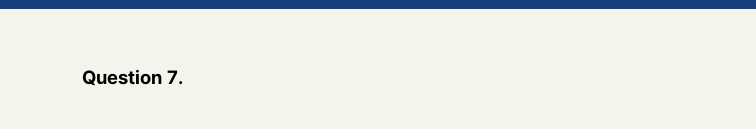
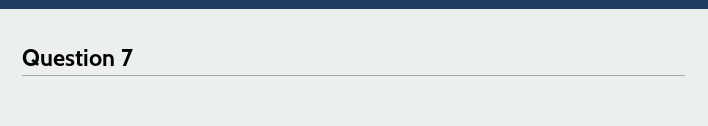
- Question 7.
+ Question 7

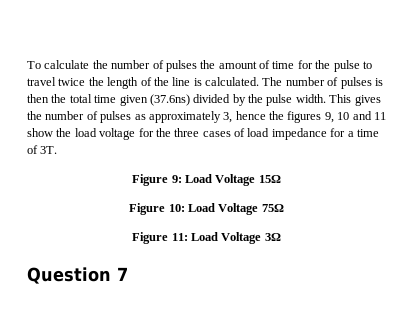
+ To calculate the number of pulses the amount of time for the pulse to travel twice the length of the line is calculated. The number of pulses is then the total time given (37.6ns) divided by the pulse width. This gives the number of pulses as approximately 3, hence the figures 9, 10 and 11 show the load voltage for the three cases of load impedance for a time of 3T.
+ Figure 9: Load Voltage 15Ω
+ Figure 10: Load Voltage 75Ω
+ Figure 11: Load Voltage 3Ω

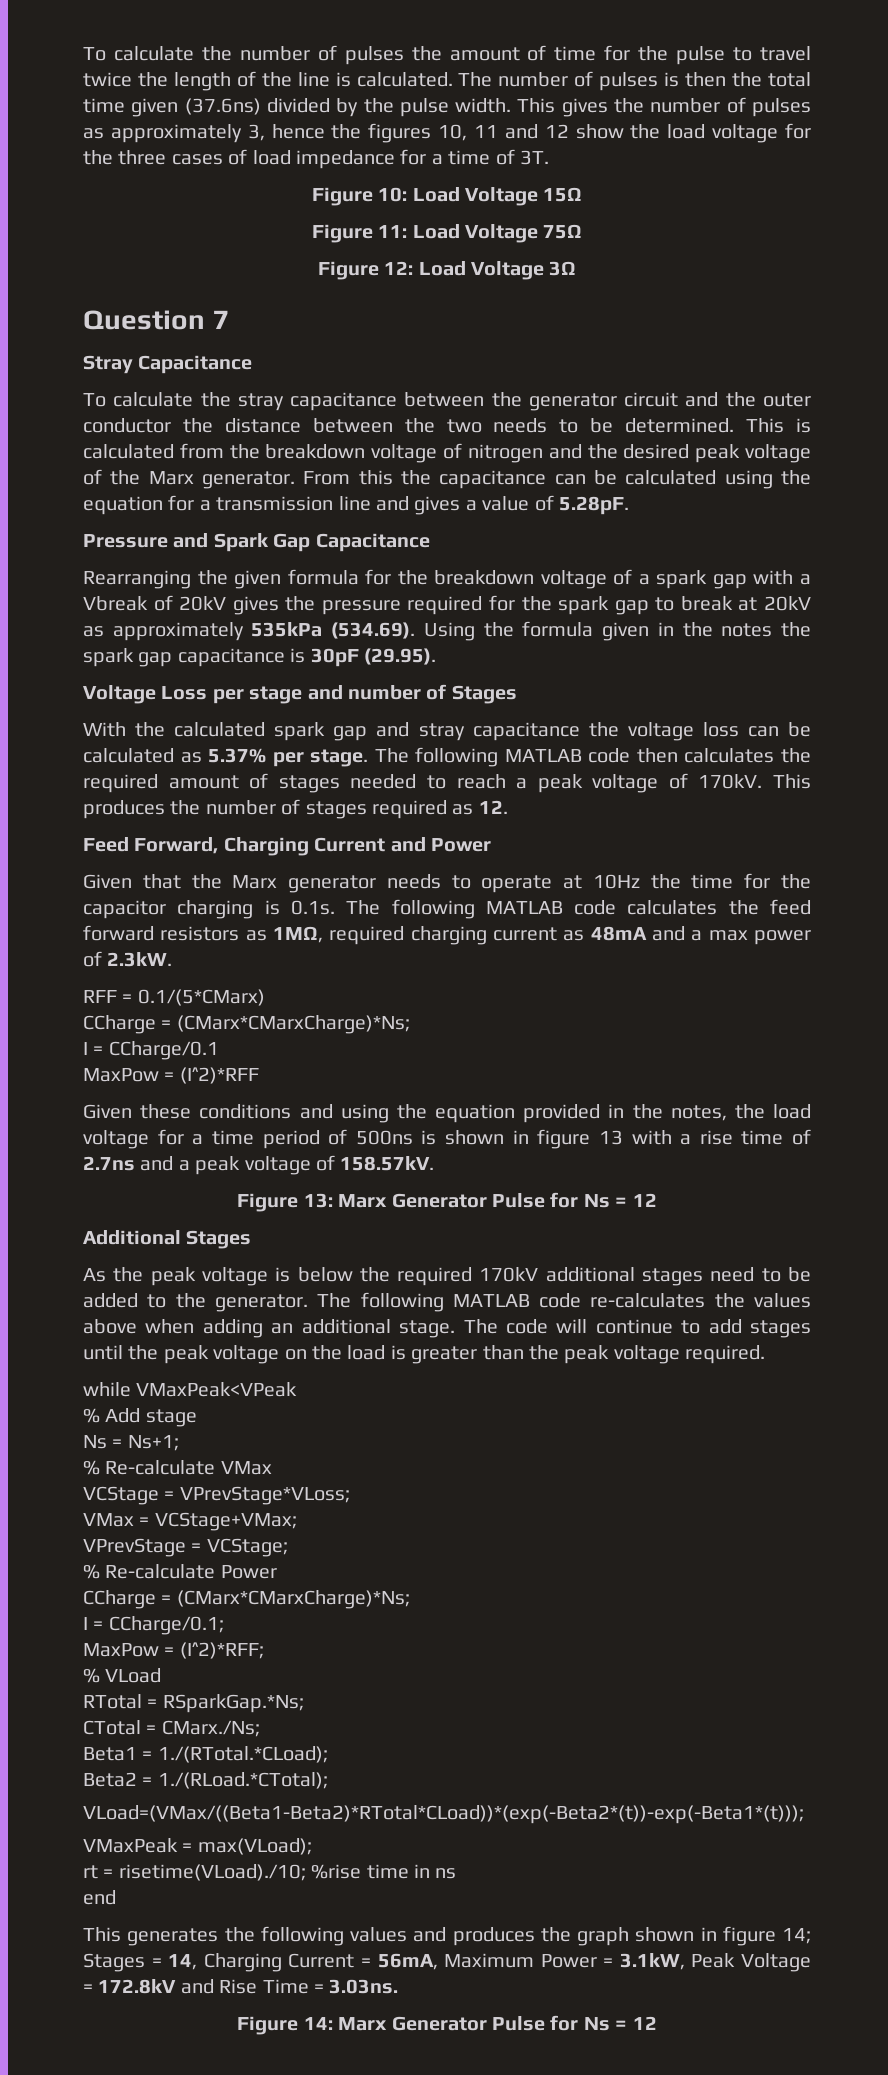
- This gives the number of pulses as approximately 3, hence the figures 9, 10 and 11 show the load voltage for the three cases of load impedance for a time of 3T.
+ This gives the number of pulses as approximately 3, hence the figures 10, 11 and 12 show the load voltage for the three cases of load impedance for a time of 3T.
- Figure 9: Load Voltage 15Ω
+ Figure 10: Load Voltage 15Ω
- Figure 10: Load Voltage 75Ω
+ Figure 11: Load Voltage 75Ω
- Figure 11: Load Voltage 3Ω
+ Figure 12: Load Voltage 3Ω
+ Stray Capacitance
+ To calculate the stray capacitance between the generator circuit and the outer conductor the distance between the two needs to be determined. This is calculated from the breakdown voltage of nitrogen and the desired peak voltage of the Marx generator. From this the capacitance can be calculated using the equation for a transmission line and gives a value of 5.28pF.
+ Pressure and Spark Gap Capacitance
+ Rearranging the given formula for the breakdown voltage of a spark gap with a Vbreak of 20kV gives the pressure required for the spark gap to break at 20kV as approximately 535kPa (534.69). Using the formula given in the notes the spark gap capacitance is 30pF (29.95).
+ Voltage Loss per stage and number of Stages
+ With the calculated spark gap and stray capacitance the voltage loss can be calculated as 5.37% per stage. The following MATLAB code then calculates the required amount of stages needed to reach a peak voltage of 170kV. This produces the number of stages required as 12.
+ Feed Forward, Charging Current and Power
+ Given that the Marx generator needs to operate at 10Hz the time for the capacitor charging is 0.1s. The following MATLAB code calculates the feed forward resistors as 1MΩ, required charging current as 48mA and a max power of 2.3kW.
+ RFF = 0.1/(5*CMarx)
+ CCharge = (CMarx*CMarxCharge)*Ns;
+ I = CCharge/0.1
+ MaxPow = (I^2)*RFF
+ Given these conditions and using the equation provided in the notes, the load voltage for a time period of 500ns is shown in figure 13 with a rise time of 2.7ns and a peak voltage of 158.57kV.
+ Figure 13: Marx Generator Pulse for Ns = 12
+ Additional Stages
+ As the peak voltage is below the required 170kV additional stages need to be added to the generator. The following MATLAB code re-calculates the values above when adding an additional stage. The code will continue to add stages until the peak voltage on the load is greater than the peak voltage required.
+ while VMaxPeak<VPeak
+ % Add stage
+ Ns = Ns+1;
+ % Re-calculate VMax
+ VCStage = VPrevStage*VLoss;
+ VMax = VCStage+VMax;
+ VPrevStage = VCStage;
+ % Re-calculate Power
+ CCharge = (CMarx*CMarxCharge)*Ns;
+ I = CCharge/0.1;
+ MaxPow = (I^2)*RFF;
+ % VLoad
+ RTotal = RSparkGap.*Ns;
+ CTotal = CMarx./Ns;
+ Beta1 = 1./(RTotal.*CLoad);
+ Beta2 = 1./(RLoad.*CTotal);
+ VLoad=(VMax/((Beta1-Beta2)*RTotal*CLoad))*(exp(-Beta2*(t))-exp(-Beta1*(t)));
+ VMaxPeak = max(VLoad);
+ rt = risetime(VLoad)./10; %rise time in ns
+ end
+ This generates the following values and produces the graph shown in figure 14; Stages = 14, Charging Current = 56mA, Maximum Power = 3.1kW, Peak Voltage = 172.8kV and Rise Time = 3.03ns.
+ Figure 14: Marx Generator Pulse for Ns = 12

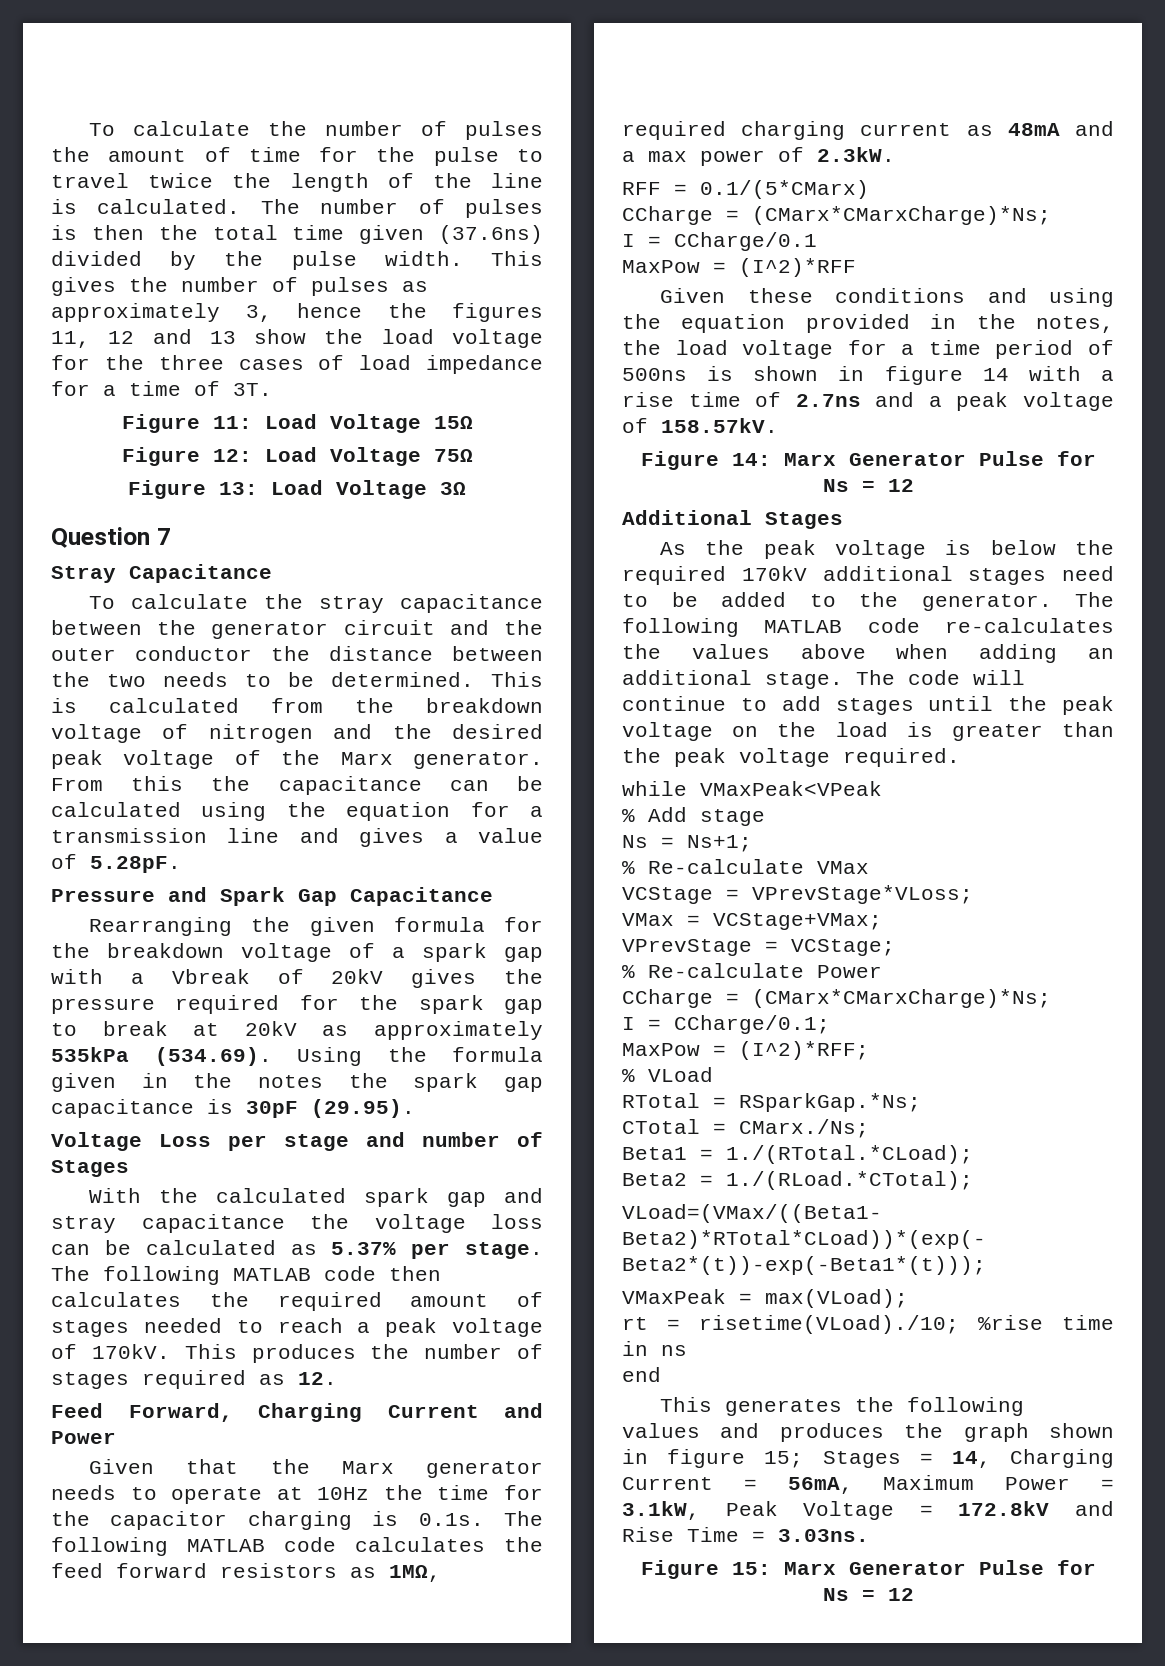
- This gives the number of pulses as approximately 3, hence the figures 10, 11 and 12 show the load voltage for the three cases of load impedance for a time of 3T.
+ This gives the number of pulses as approximately 3, hence the figures 11, 12 and 13 show the load voltage for the three cases of load impedance for a time of 3T.
- Figure 10: Load Voltage 15Ω
+ Figure 11: Load Voltage 15Ω
- Figure 11: Load Voltage 75Ω
+ Figure 12: Load Voltage 75Ω
- Figure 12: Load Voltage 3Ω
+ Figure 13: Load Voltage 3Ω
- Given these conditions and using the equation provided in the notes, the load voltage for a time period of 500ns is shown in figure 13 with a rise time of 2.7ns and a peak voltage of 158.57kV.
+ Given these conditions and using the equation provided in the notes, the load voltage for a time period of 500ns is shown in figure 14 with a rise time of 2.7ns and a peak voltage of 158.57kV.
- Figure 13: Marx Generator Pulse for Ns = 12
+ Figure 14: Marx Generator Pulse for Ns = 12
- This generates the following values and produces the graph shown in figure 14; Stages = 14, Charging Current = 56mA, Maximum Power = 3.1kW, Peak Voltage = 172.8kV and Rise Time = 3.03ns.
+ This generates the following values and produces the graph shown in figure 15; Stages = 14, Charging Current = 56mA, Maximum Power = 3.1kW, Peak Voltage = 172.8kV and Rise Time = 3.03ns.
- Figure 14: Marx Generator Pulse for Ns = 12
+ Figure 15: Marx Generator Pulse for Ns = 12

